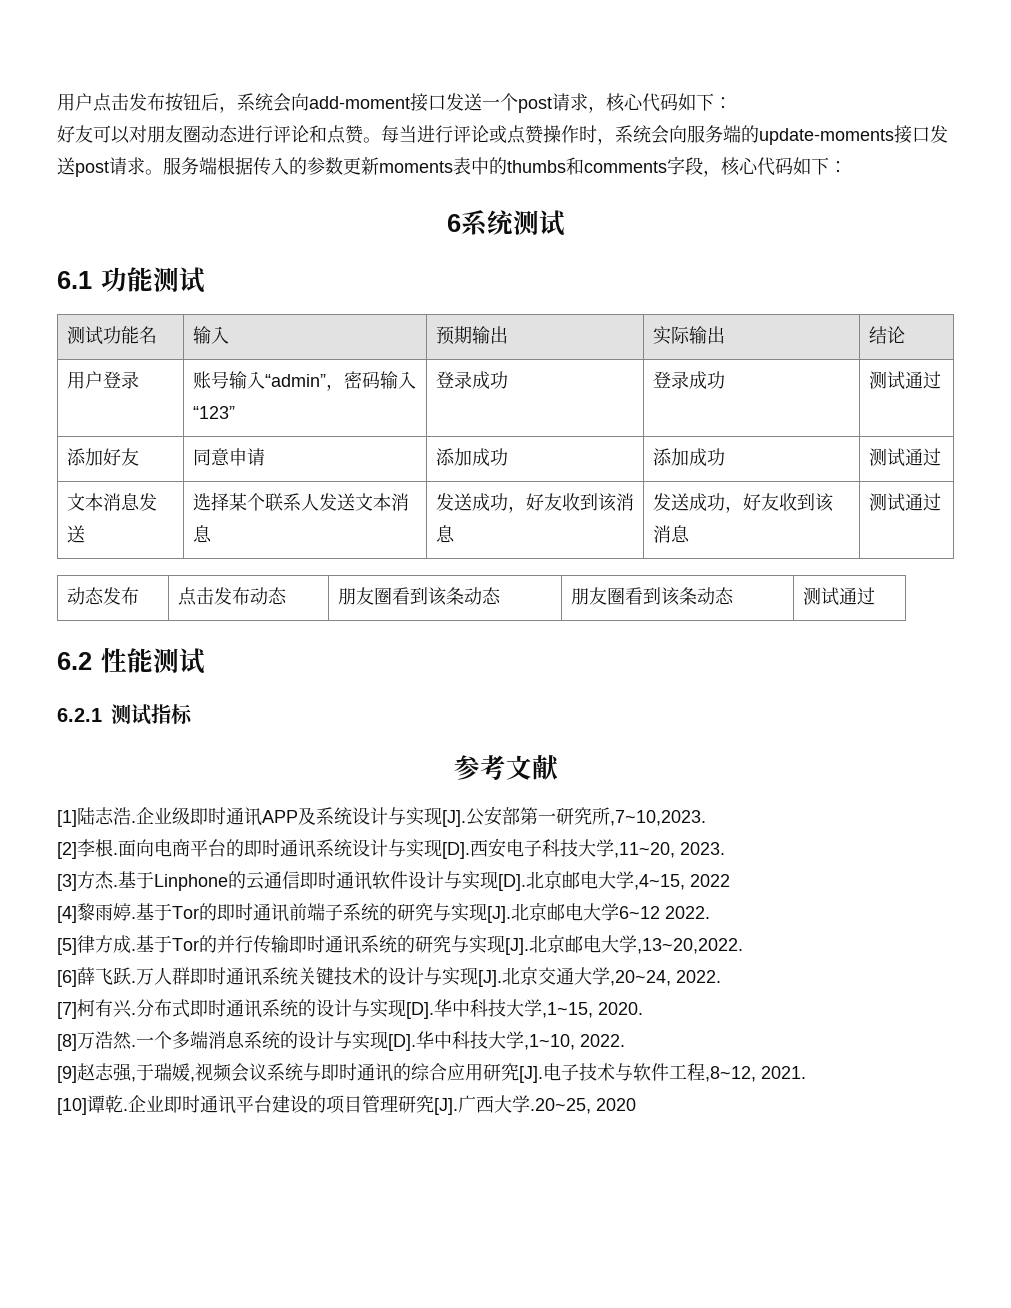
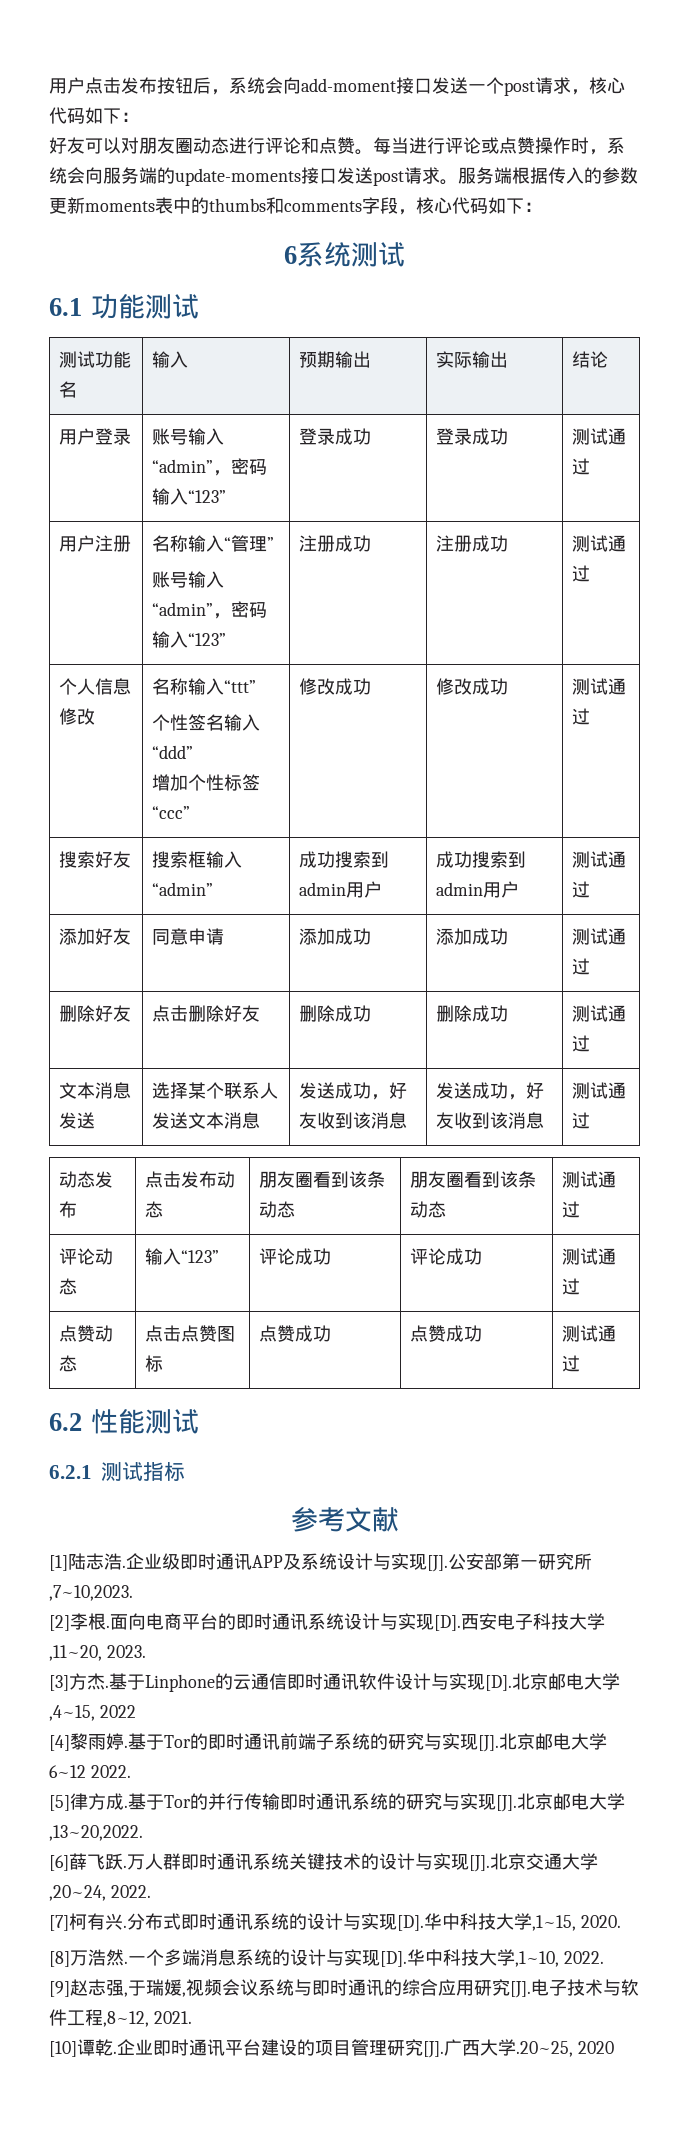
+ 用户注册 | 名称输入“管理”
+ 账号输入“admin”，密码输入“123” | 注册成功 | 注册成功 | 测试通过
+ 个人信息修改 | 名称输入“ttt”
+ 个性签名输入“ddd”
+ 增加个性标签“ccc” | 修改成功 | 修改成功 | 测试通过
+ 搜索好友 | 搜索框输入“admin” | 成功搜索到admin用户 | 成功搜索到admin用户 | 测试通过
+ 删除好友 | 点击删除好友 | 删除成功 | 删除成功 | 测试通过
+ 评论动态 | 输入“123” | 评论成功 | 评论成功 | 测试通过
+ 点赞动态 | 点击点赞图标 | 点赞成功 | 点赞成功 | 测试通过

